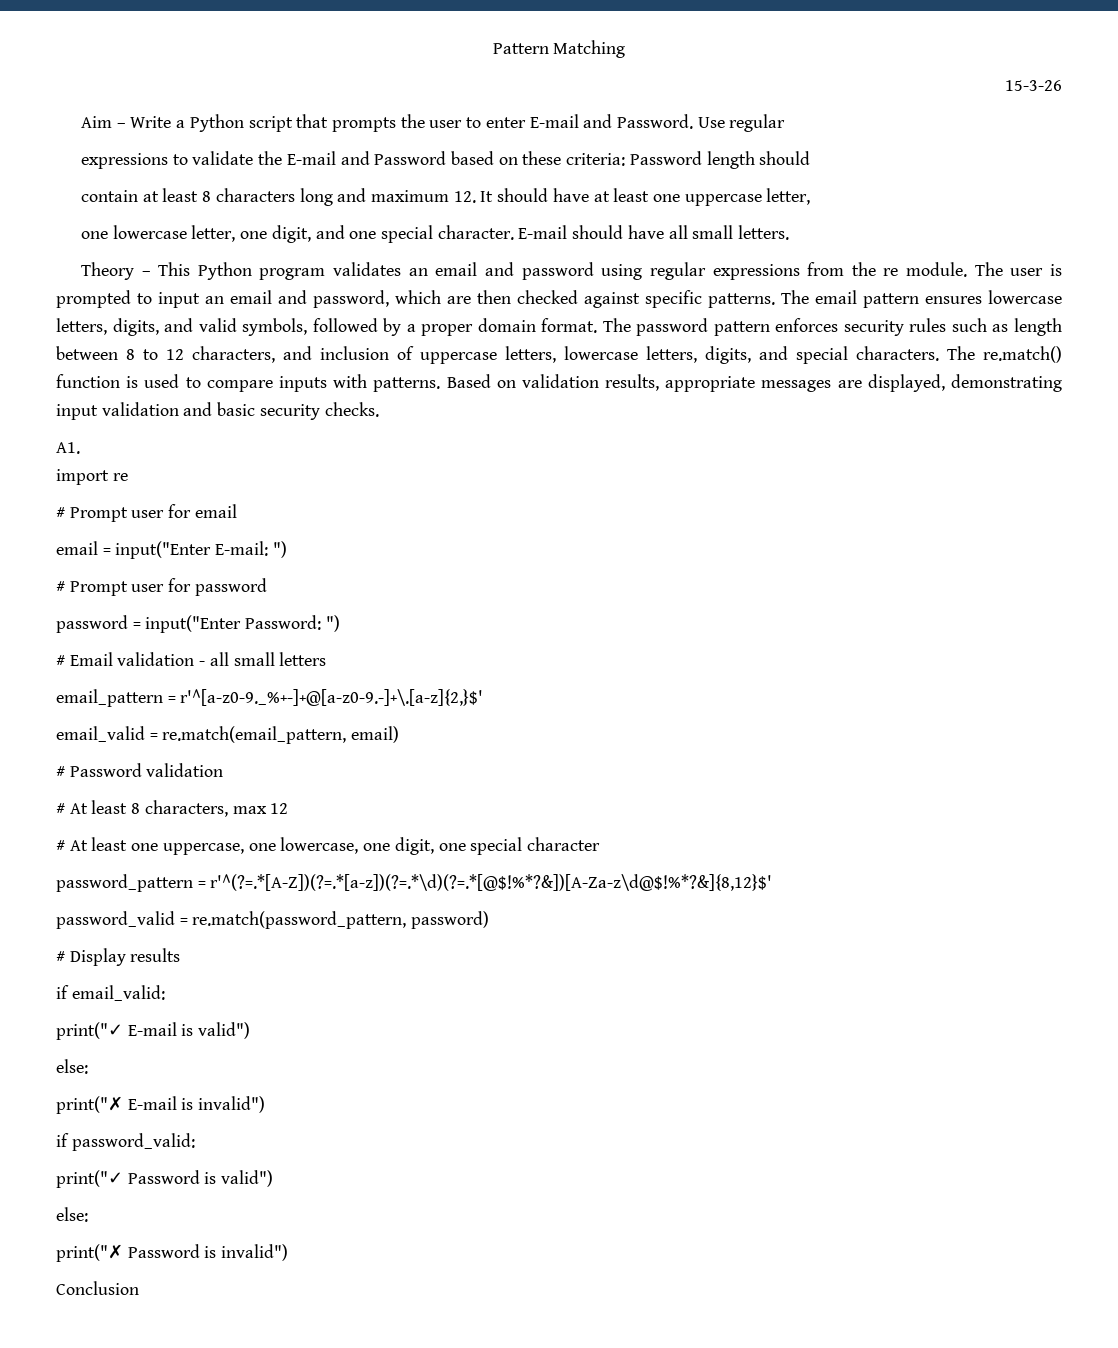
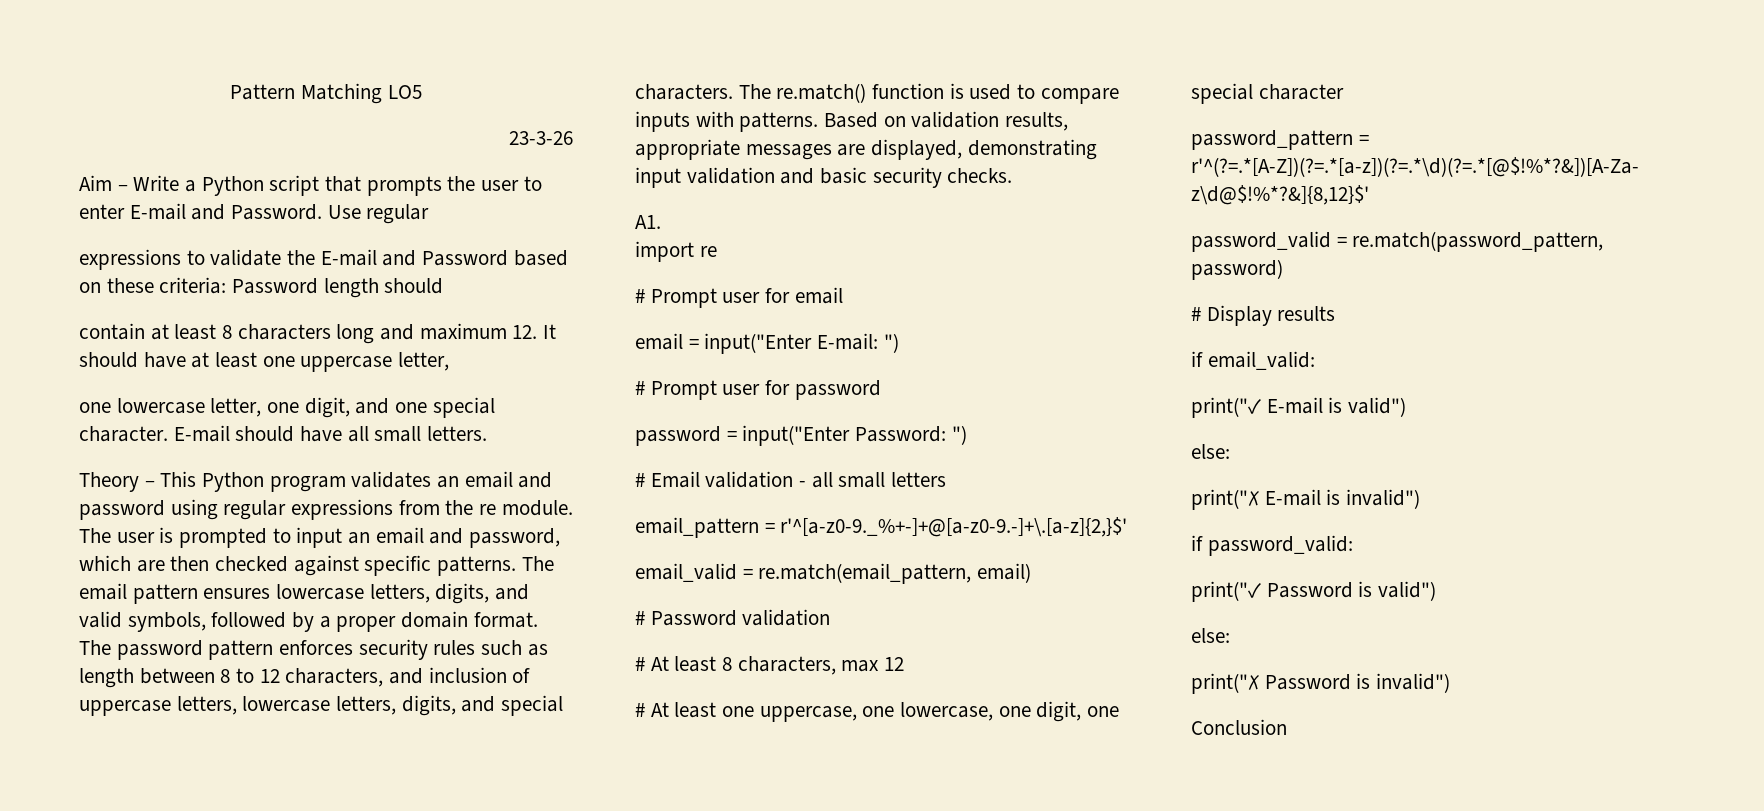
- Pattern Matching
- 15-3-26
+ Pattern Matching LO5
+ 23-3-26

